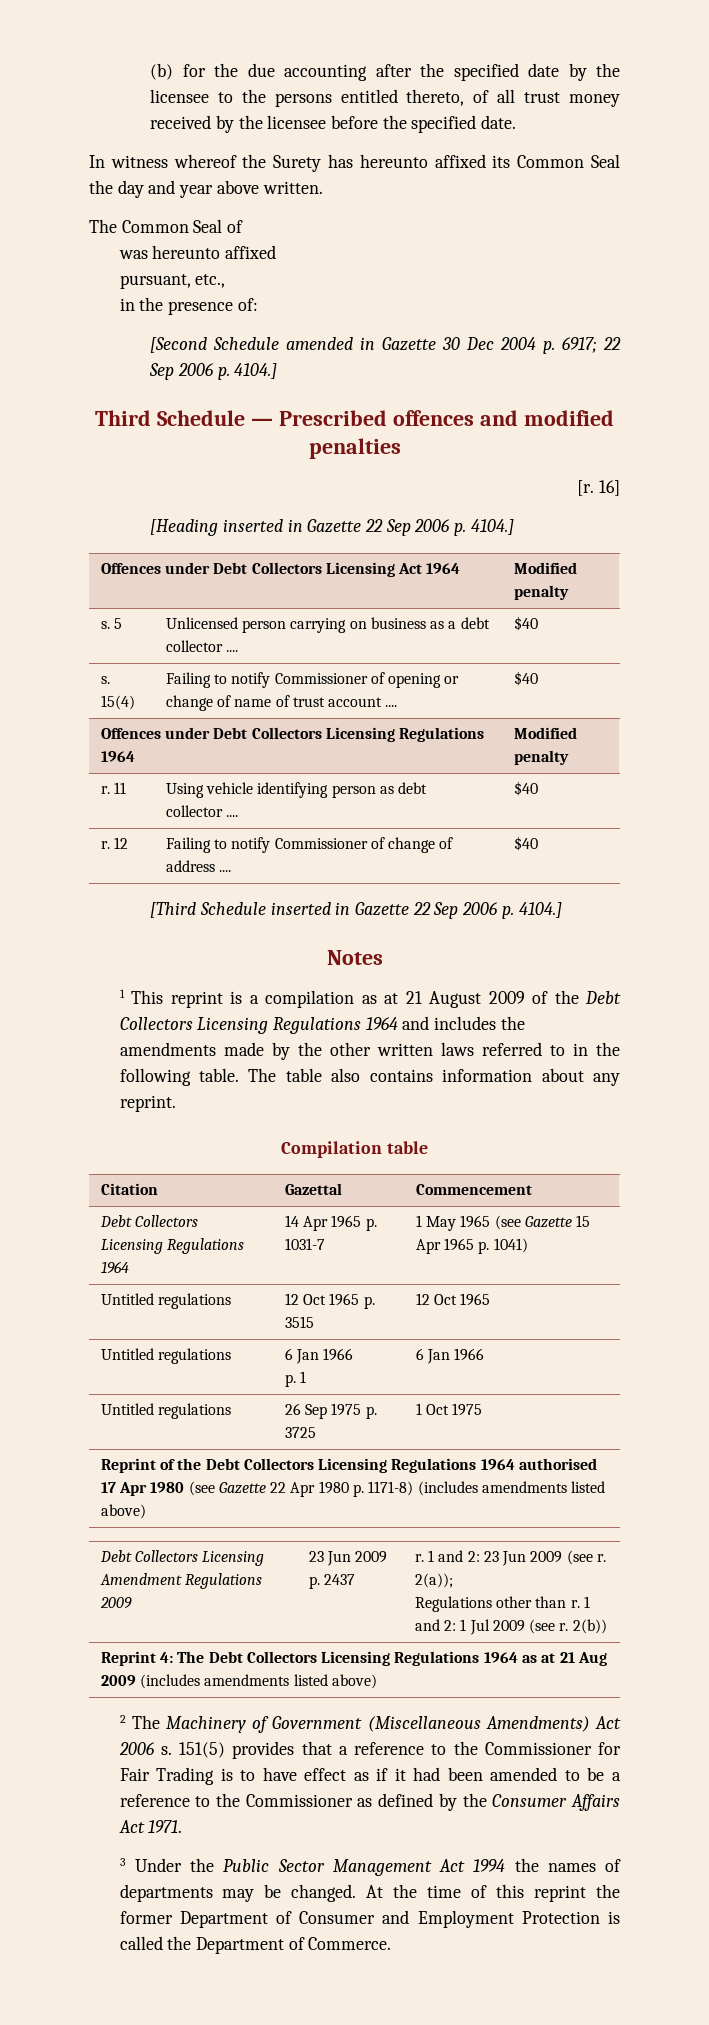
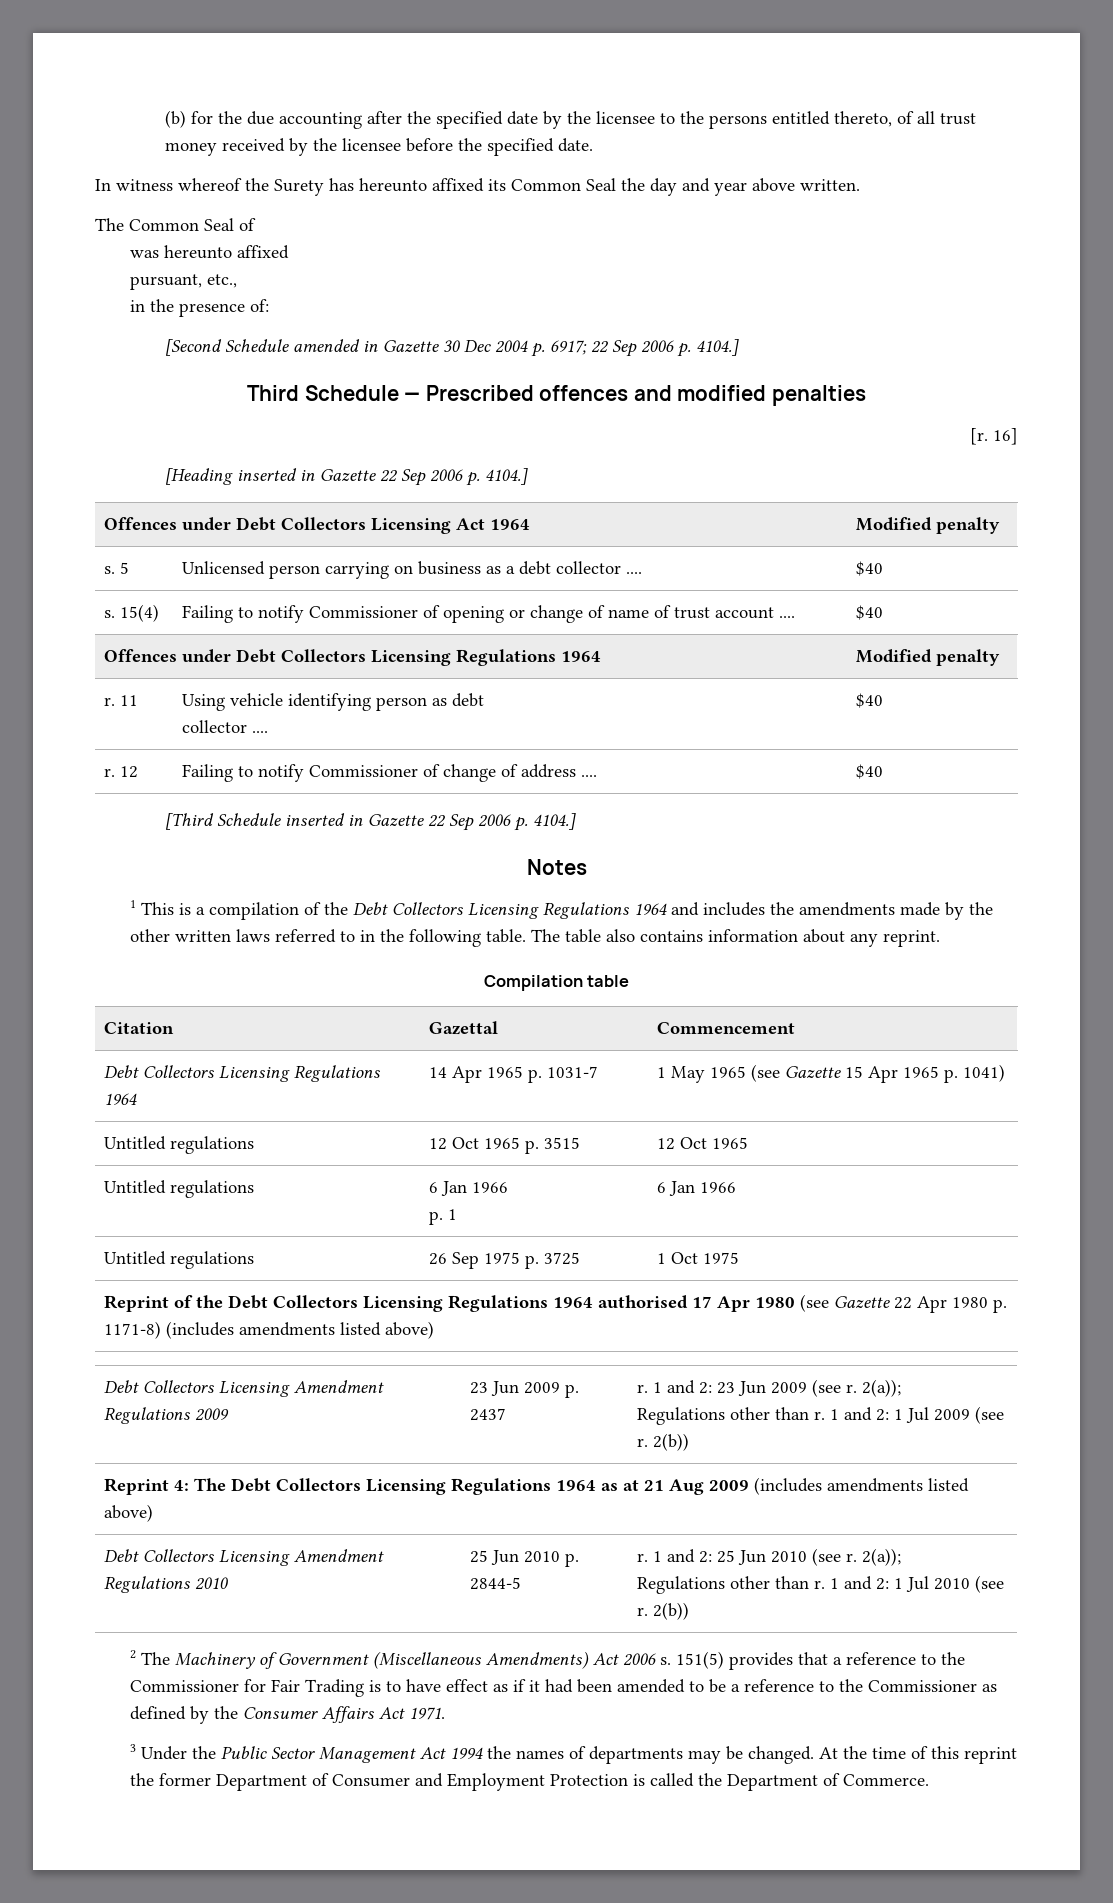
- 1 This reprint is a compilation as at 21 August 2009 of the Debt Collectors Licensing Regulations 1964 and includes the amendments made by the other written laws referred to in the following table.
+ 1 This is a compilation of the Debt Collectors Licensing Regulations 1964 and includes the amendments made by the other written laws referred to in the following table.
+ Debt Collectors Licensing Amendment Regulations 2010 | 25 Jun 2010 p. 2844-5 | r. 1 and 2: 25 Jun 2010 (see r. 2(a));
+ Regulations other than r. 1 and 2: 1 Jul 2010 (see r. 2(b))

